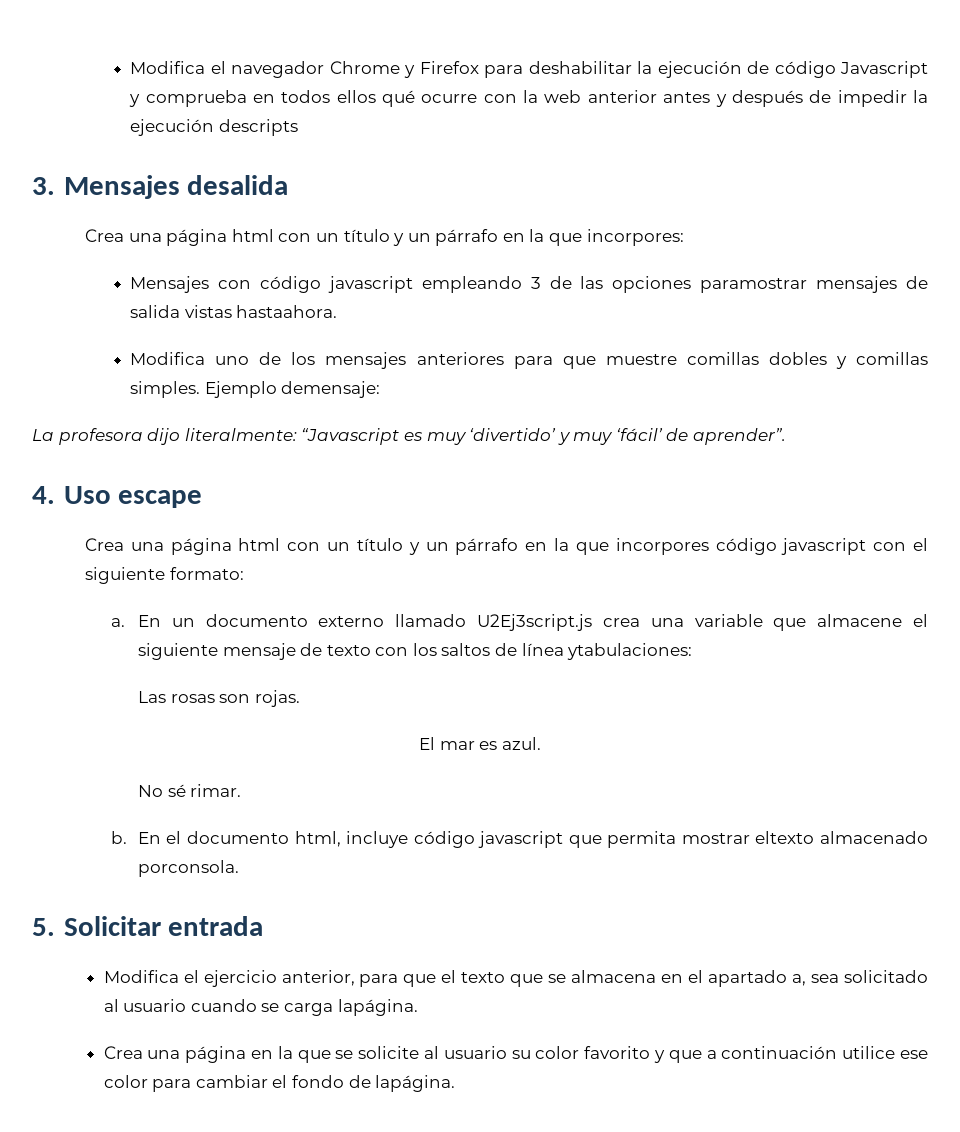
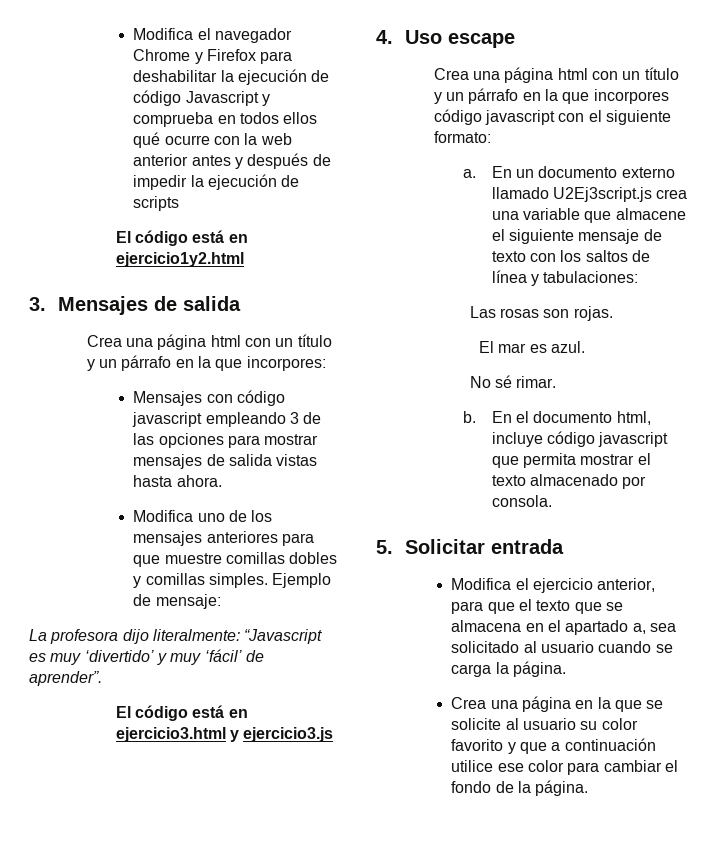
- Modifica el navegador Chrome y Firefox para deshabilitar la ejecución de código Javascript y comprueba en todos ellos qué ocurre con la web anterior antes y después de impedir la ejecución descripts
+ Modifica el navegador Chrome y Firefox para deshabilitar la ejecución de código Javascript y comprueba en todos ellos qué ocurre con la web anterior antes y después de impedir la ejecución de scripts
+ El código está en ejercicio1y2.html
- 3. Mensajes desalida
+ 3. Mensajes de salida
- Mensajes con código javascript empleando 3 de las opciones paramostrar mensajes de salida vistas hastaahora.
+ Mensajes con código javascript empleando 3 de las opciones para mostrar mensajes de salida vistas hasta ahora.
- Ejemplo demensaje:
+ Ejemplo de mensaje:
+ El código está en ejercicio3.html y ejercicio3.js
- En un documento externo llamado U2Ej3script.js crea una variable que almacene el siguiente mensaje de texto con los saltos de línea ytabulaciones:
+ En un documento externo llamado U2Ej3script.js crea una variable que almacene el siguiente mensaje de texto con los saltos de línea y tabulaciones:
- En el documento html, incluye código javascript que permita mostrar eltexto almacenado porconsola.
+ En el documento html, incluye código javascript que permita mostrar el texto almacenado por consola.
- Modifica el ejercicio anterior, para que el texto que se almacena en el apartado a, sea solicitado al usuario cuando se carga lapágina.
+ Modifica el ejercicio anterior, para que el texto que se almacena en el apartado a, sea solicitado al usuario cuando se carga la página.
- Crea una página en la que se solicite al usuario su color favorito y que a continuación utilice ese color para cambiar el fondo de lapágina.
+ Crea una página en la que se solicite al usuario su color favorito y que a continuación utilice ese color para cambiar el fondo de la página.

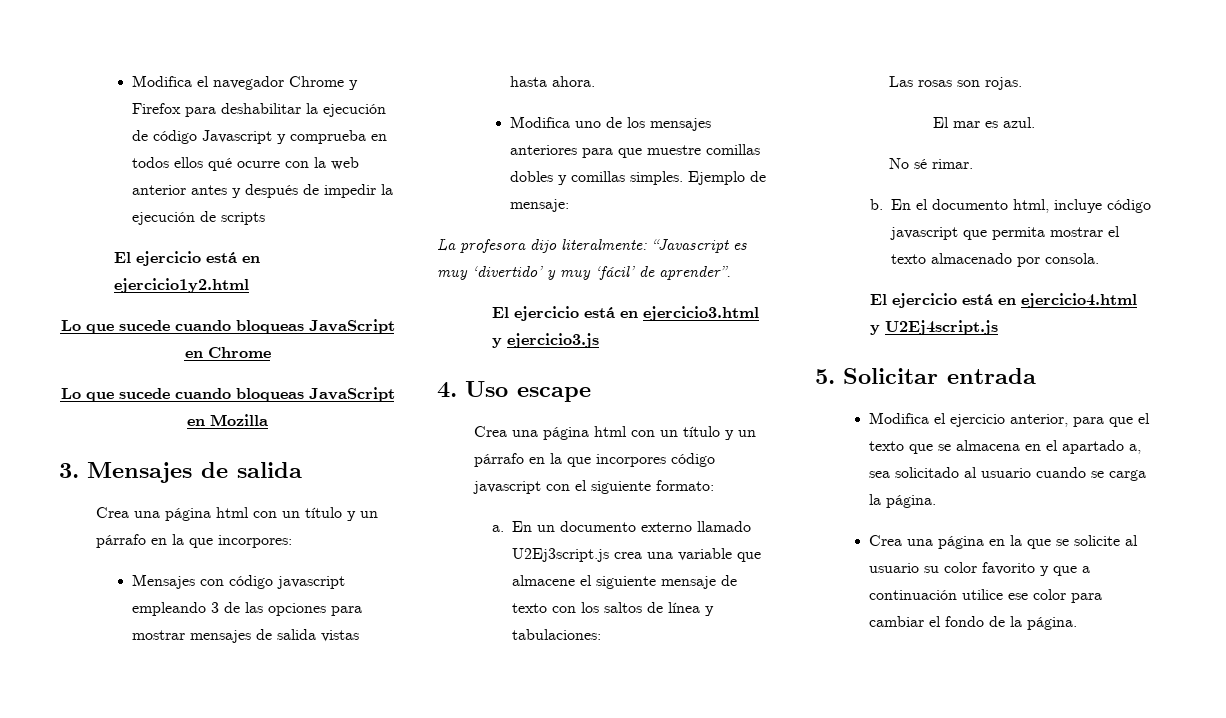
- El código está en ejercicio1y2.html
+ El ejercicio está en ejercicio1y2.html
+ Lo que sucede cuando bloqueas JavaScript en Chrome
+ Lo que sucede cuando bloqueas JavaScript en Mozilla
- El código está en ejercicio3.html y ejercicio3.js
+ El ejercicio está en ejercicio3.html y ejercicio3.js
+ El ejercicio está en ejercicio4.html y U2Ej4script.js

